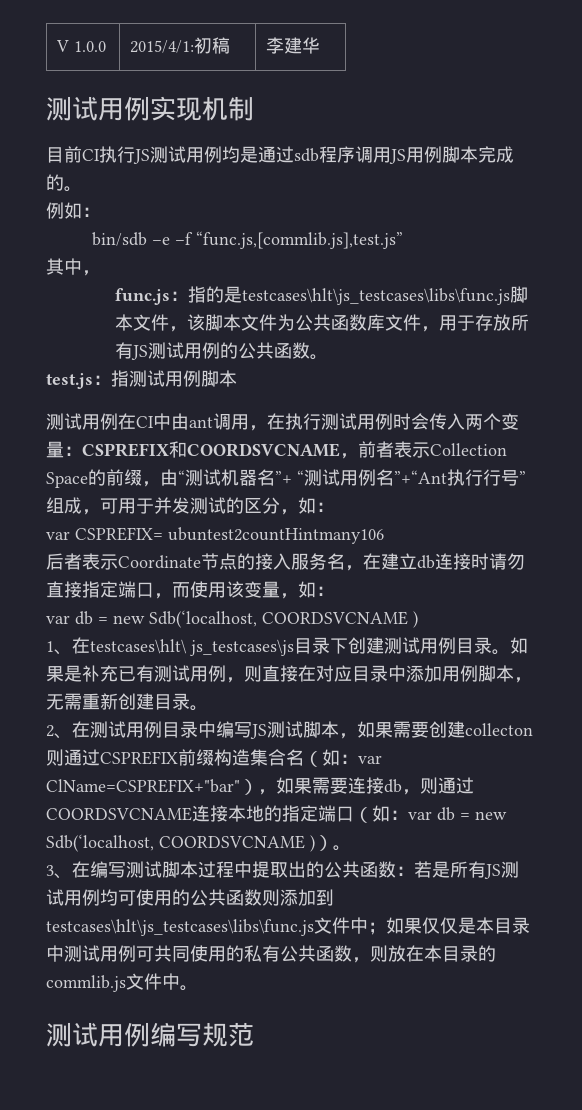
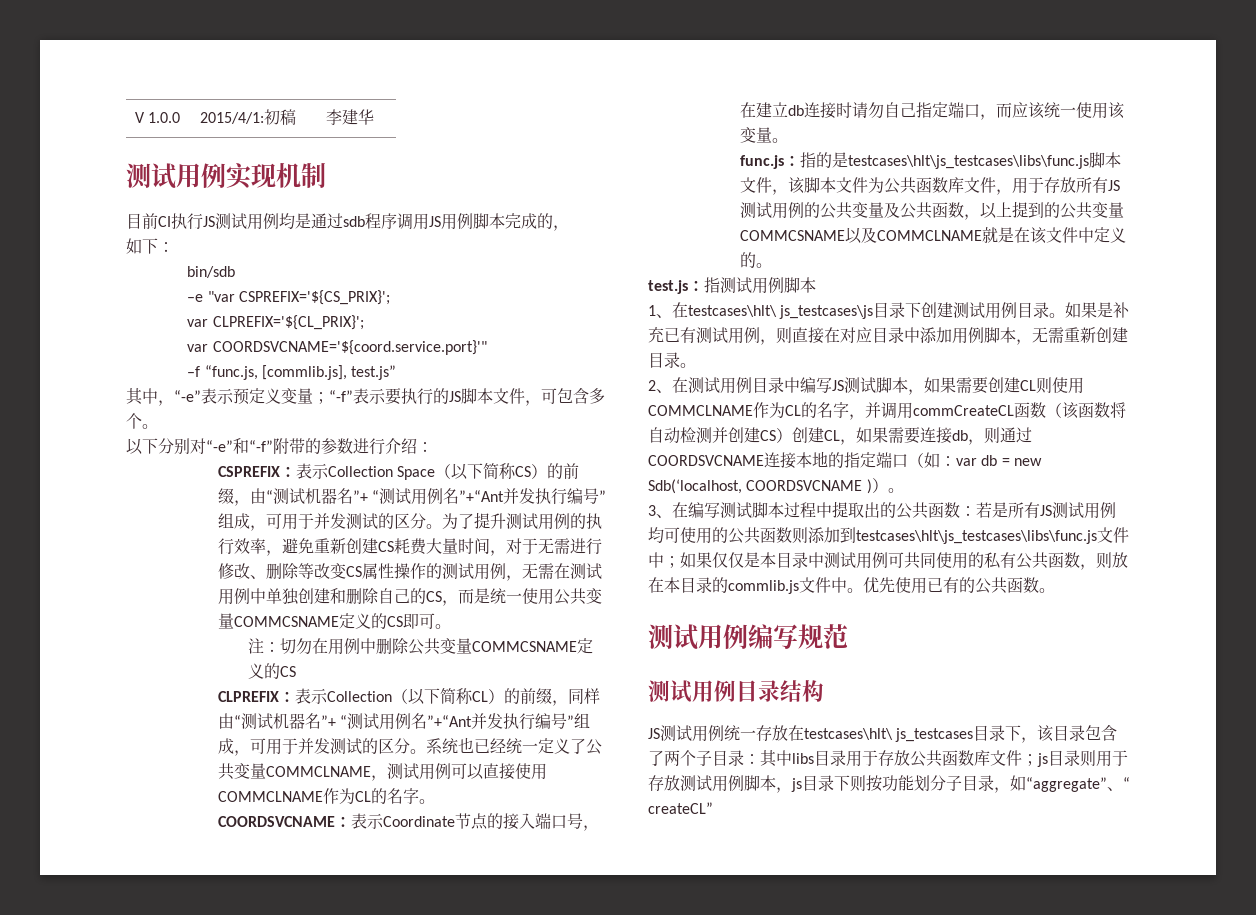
- 目前CI执行JS测试用例均是通过sdb程序调用JS用例脚本完成的。
- 例如：
+ 目前CI执行JS测试用例均是通过sdb程序调用JS用例脚本完成的，
+ 如下：
- bin/sdb –e –f “func.js,[commlib.js],test.js”
- 其中，
+ bin/sdb
+ –e "var CSPREFIX='${CS_PRIX}';
+ var CLPREFIX='${CL_PRIX}';
+ var COORDSVCNAME='${coord.service.port}'"
+ –f “func.js, [commlib.js], test.js”
+ 其中，“-e”表示预定义变量；“-f”表示要执行的JS脚本文件，可包含多个。
+ 以下分别对“-e”和“-f”附带的参数进行介绍：
+ CSPREFIX：表示Collection Space（以下简称CS）的前缀，由“测试机器名”+ “测试用例名”+“Ant并发执行编号”组成，可用于并发测试的区分。为了提升测试用例的执行效率，避免重新创建CS耗费大量时间，对于无需进行修改、删除等改变CS属性操作的测试用例，无需在测试用例中单独创建和删除自己的CS，而是统一使用公共变量COMMCSNAME定义的CS即可。
+ 注：切勿在用例中删除公共变量COMMCSNAME定义的CS
+ CLPREFIX：表示Collection（以下简称CL）的前缀，同样由“测试机器名”+ “测试用例名”+“Ant并发执行编号”组成，可用于并发测试的区分。系统也已经统一定义了公共变量COMMCLNAME，测试用例可以直接使用COMMCLNAME作为CL的名字。
+ COORDSVCNAME：表示Coordinate节点的接入端口号，在建立db连接时请勿自己指定端口，而应该统一使用该变量。
- func.js：指的是testcases\hlt\js_testcases\libs\func.js脚本文件，该脚本文件为公共函数库文件，用于存放所有JS测试用例的公共函数。
+ func.js：指的是testcases\hlt\js_testcases\libs\func.js脚本文件，该脚本文件为公共函数库文件，用于存放所有JS测试用例的公共变量及公共函数，以上提到的公共变量COMMCSNAME以及COMMCLNAME就是在该文件中定义的。
- 测试用例在CI中由ant调用，在执行测试用例时会传入两个变量：CSPREFIX和COORDSVCNAME，前者表示Collection Space的前缀，由“测试机器名”+ “测试用例名”+“Ant执行行号”组成，可用于并发测试的区分，如：
- var CSPREFIX= ubuntest2countHintmany106
- 后者表示Coordinate节点的接入服务名，在建立db连接时请勿直接指定端口，而使用该变量，如：
- var db = new Sdb(‘localhost, COORDSVCNAME )
- 2、在测试用例目录中编写JS测试脚本，如果需要创建collecton则通过CSPREFIX前缀构造集合名（如：var ClName=CSPREFIX+"bar"），如果需要连接db，则通过COORDSVCNAME连接本地的指定端口（如：var db = new Sdb(‘localhost, COORDSVCNAME )）。
+ 2、在测试用例目录中编写JS测试脚本，如果需要创建CL则使用COMMCLNAME作为CL的名字，并调用commCreateCL函数（该函数将自动检测并创建CS）创建CL，如果需要连接db，则通过COORDSVCNAME连接本地的指定端口（如：var db = new Sdb(‘localhost, COORDSVCNAME )）。
- 3、在编写测试脚本过程中提取出的公共函数：若是所有JS测试用例均可使用的公共函数则添加到testcases\hlt\js_testcases\libs\func.js文件中；如果仅仅是本目录中测试用例可共同使用的私有公共函数，则放在本目录的commlib.js文件中。
+ 3、在编写测试脚本过程中提取出的公共函数：若是所有JS测试用例均可使用的公共函数则添加到testcases\hlt\js_testcases\libs\func.js文件中；如果仅仅是本目录中测试用例可共同使用的私有公共函数，则放在本目录的commlib.js文件中。优先使用已有的公共函数。
  测试用例编写规范
+ 测试用例目录结构
+ JS测试用例统一存放在testcases\hlt\ js_testcases目录下，该目录包含了两个子目录：其中libs目录用于存放公共函数库文件；js目录则用于存放测试用例脚本，js目录下则按功能划分子目录，如“aggregate”、“ createCL”

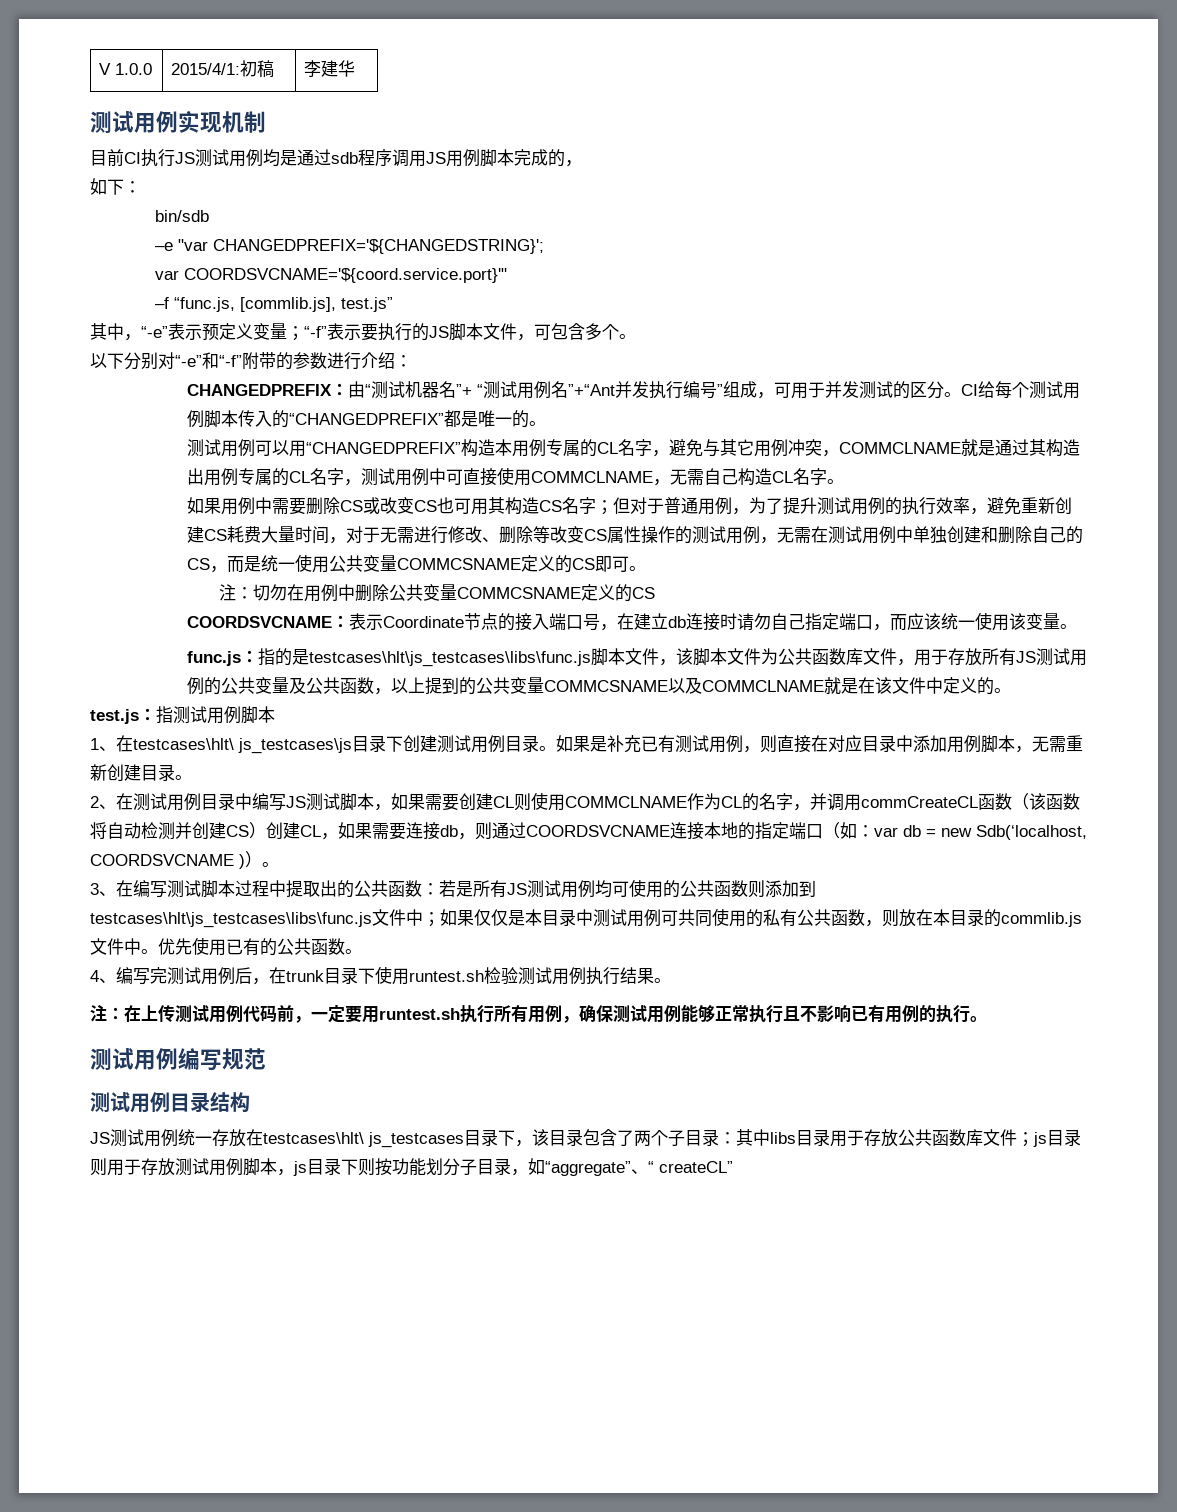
- –e "var CSPREFIX='${CS_PRIX}';
- var CLPREFIX='${CL_PRIX}';
+ –e "var CHANGEDPREFIX='${CHANGEDSTRING}';
- CSPREFIX：表示Collection Space（以下简称CS）的前缀，由“测试机器名”+ “测试用例名”+“Ant并发执行编号”组成，可用于并发测试的区分。
+ CHANGEDPREFIX：由“测试机器名”+ “测试用例名”+“Ant并发执行编号”组成，可用于并发测试的区分。
- 为了提升测试用例的执行效率，避免重新创建CS耗费大量时间，对于无需进行修改、删除等改变CS属性操作的测试用例，无需在测试用例中单独创建和删除自己的CS，而是统一使用公共变量COMMCSNAME定义的CS即可。
+ CI给每个测试用例脚本传入的“CHANGEDPREFIX”都是唯一的。
+ 测试用例可以用“CHANGEDPREFIX”构造本用例专属的CL名字，避免与其它用例冲突，COMMCLNAME就是通过其构造出用例专属的CL名字，测试用例中可直接使用COMMCLNAME，无需自己构造CL名字。
+ 如果用例中需要删除CS或改变CS也可用其构造CS名字；但对于普通用例，为了提升测试用例的执行效率，避免重新创建CS耗费大量时间，对于无需进行修改、删除等改变CS属性操作的测试用例，无需在测试用例中单独创建和删除自己的CS，而是统一使用公共变量COMMCSNAME定义的CS即可。
- CLPREFIX：表示Collection（以下简称CL）的前缀，同样由“测试机器名”+ “测试用例名”+“Ant并发执行编号”组成，可用于并发测试的区分。系统也已经统一定义了公共变量COMMCLNAME，测试用例可以直接使用COMMCLNAME作为CL的名字。
+ 4、编写完测试用例后，在trunk目录下使用runtest.sh检验测试用例执行结果。
+ 注：在上传测试用例代码前，一定要用runtest.sh执行所有用例，确保测试用例能够正常执行且不影响已有用例的执行。

